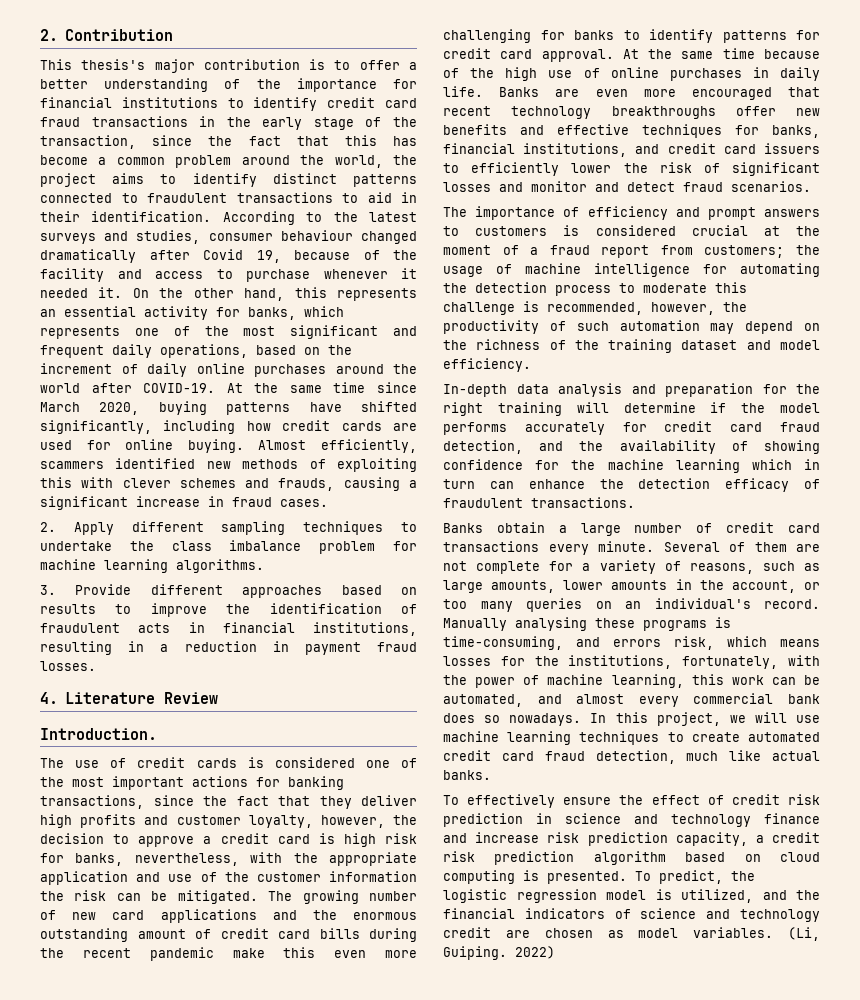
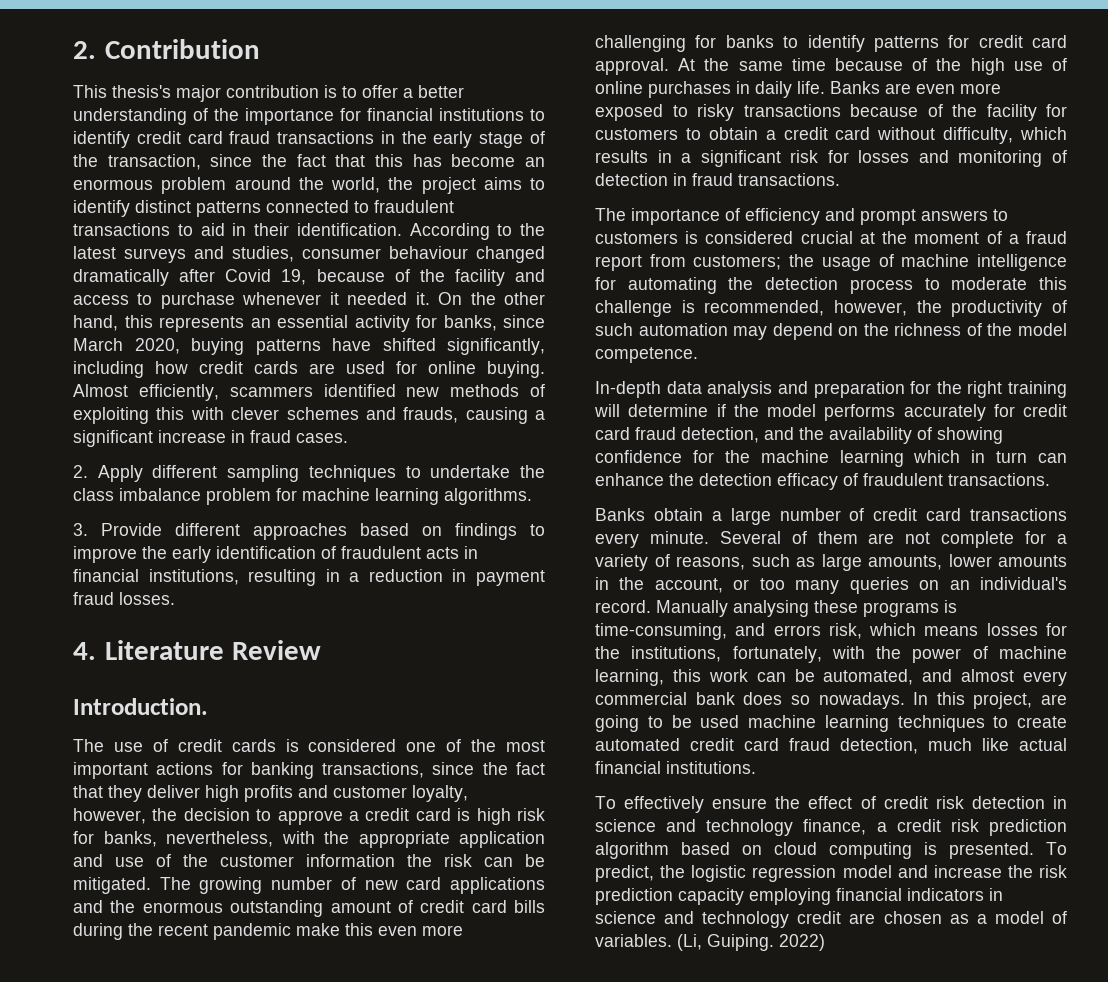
- This thesis's major contribution is to offer a better understanding of the importance for financial institutions to identify credit card fraud transactions in the early stage of the transaction, since the fact that this has become a common problem around the world, the project aims to identify distinct patterns connected to fraudulent transactions to aid in their identification.
+ This thesis's major contribution is to offer a better understanding of the importance for financial institutions to identify credit card fraud transactions in the early stage of the transaction, since the fact that this has become an enormous problem around the world, the project aims to identify distinct patterns connected to fraudulent transactions to aid in their identification.
- On the other hand, this represents an essential activity for banks, which represents one of the most significant and frequent daily operations, based on the increment of daily online purchases around the world after COVID-19. At the same time since March 2020, buying patterns have shifted significantly, including how credit cards are used for online buying.
+ On the other hand, this represents an essential activity for banks, since March 2020, buying patterns have shifted significantly, including how credit cards are used for online buying.
- 3. Provide different approaches based on results to improve the identification of fraudulent acts in financial institutions, resulting in a reduction in payment fraud losses.
+ 3. Provide different approaches based on findings to improve the early identification of fraudulent acts in financial institutions, resulting in a reduction in payment fraud losses.
- Banks are even more encouraged that recent technology breakthroughs offer new benefits and effective techniques for banks, financial institutions, and credit card issuers to efficiently lower the risk of significant losses and monitor and detect fraud scenarios.
+ Banks are even more exposed to risky transactions because of the facility for customers to obtain a credit card without difficulty, which results in a significant risk for losses and monitoring of detection in fraud transactions.
- The importance of efficiency and prompt answers to customers is considered crucial at the moment of a fraud report from customers; the usage of machine intelligence for automating the detection process to moderate this challenge is recommended, however, the productivity of such automation may depend on the richness of the training dataset and model efficiency.
+ The importance of efficiency and prompt answers to customers is considered crucial at the moment of a fraud report from customers; the usage of machine intelligence for automating the detection process to moderate this challenge is recommended, however, the productivity of such automation may depend on the richness of the model competence.
- In this project, we will use machine learning techniques to create automated credit card fraud detection, much like actual banks.
+ In this project, are going to be used machine learning techniques to create automated credit card fraud detection, much like actual financial institutions.
- To effectively ensure the effect of credit risk prediction in science and technology finance and increase risk prediction capacity, a credit risk prediction algorithm based on cloud computing is presented.
+ To effectively ensure the effect of credit risk detection in science and technology finance, a credit risk prediction algorithm based on cloud computing is presented.
- To predict, the logistic regression model is utilized, and the financial indicators of science and technology credit are chosen as model variables.
+ To predict, the logistic regression model and increase the risk prediction capacity employing financial indicators in science and technology credit are chosen as a model of variables.

